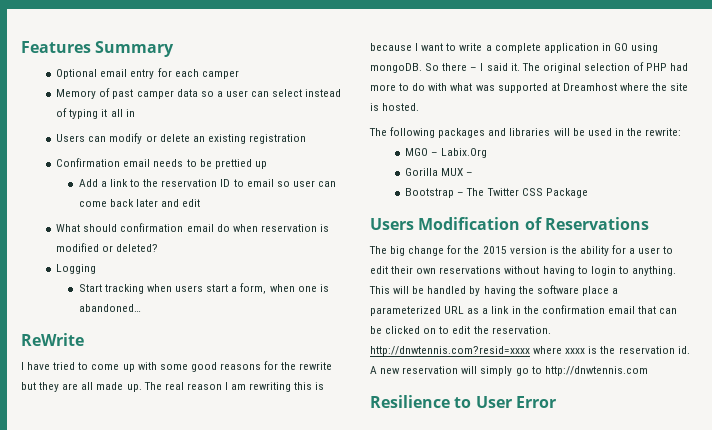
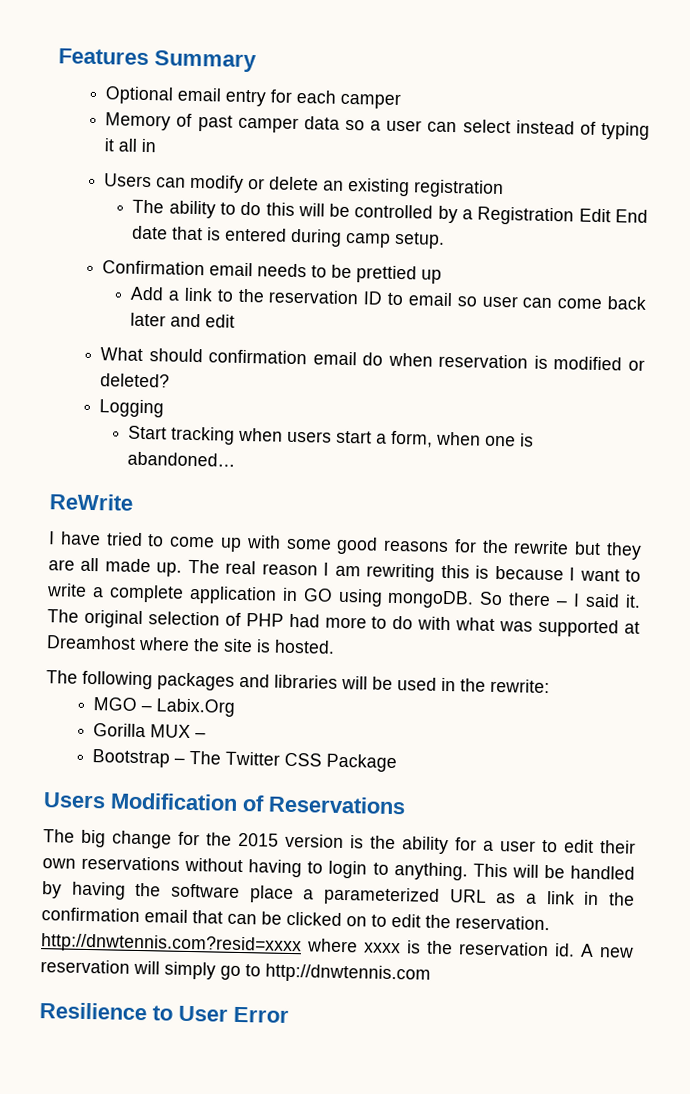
+ The ability to do this will be controlled by a Registration Edit End date that is entered during camp setup.

